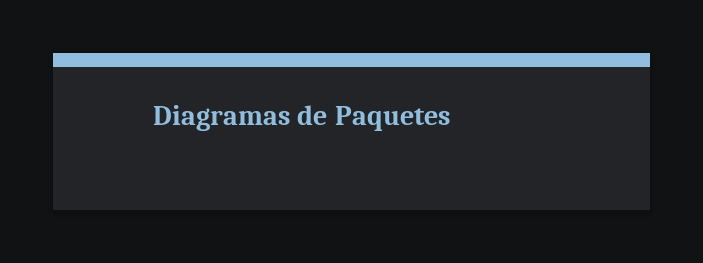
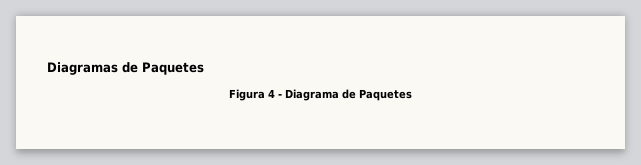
+ Figura 4 - Diagrama de Paquetes

